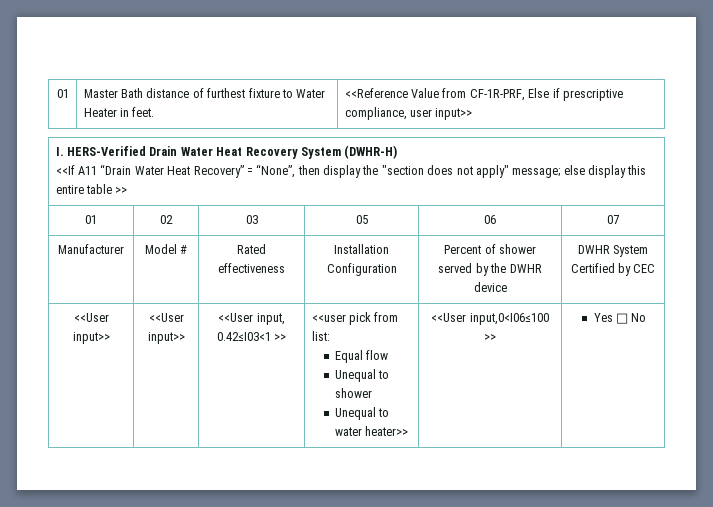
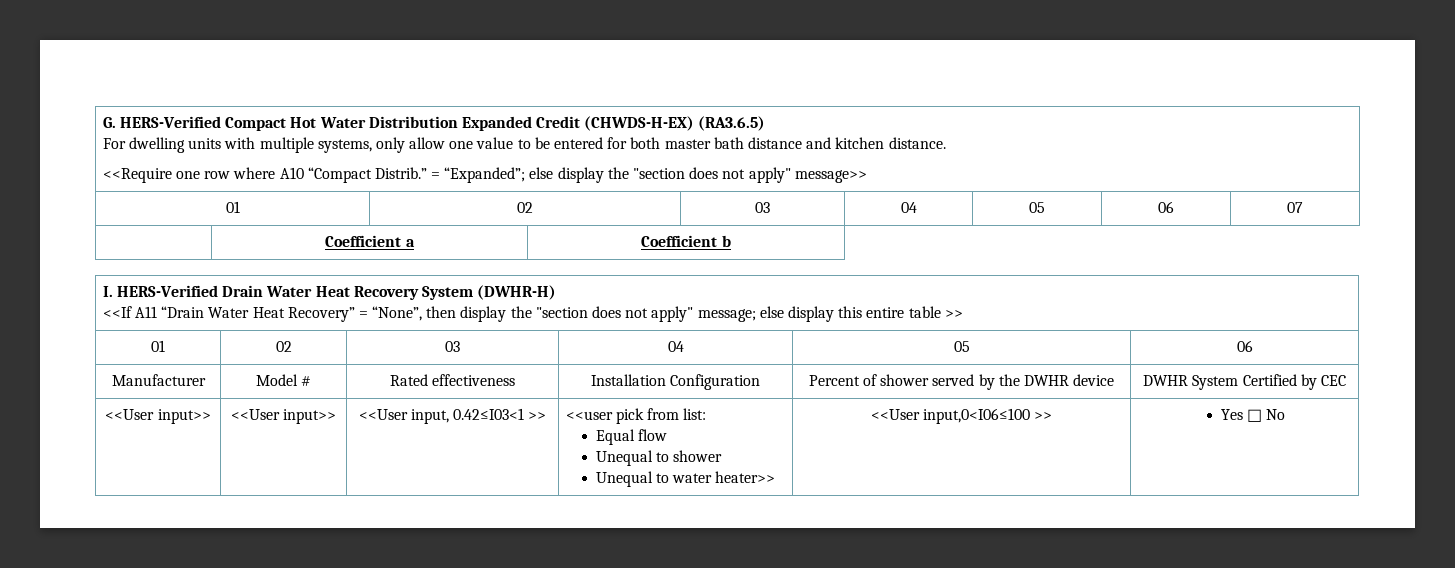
- 01 | Master Bath distance of furthest fixture to Water Heater in feet. | <<Reference Value from CF-1R-PRF, Else if prescriptive compliance, user input>>
+ G. HERS-Verified Compact Hot Water Distribution Expanded Credit (CHWDS-H-EX) (RA3.6.5)
+ For dwelling units with multiple systems, only allow one value to be entered for both master bath distance and kitchen distance.
+ <<Require one row where A10 “Compact Distrib.” = “Expanded”; else display the "section does not apply" message>>
+ 01 | 02 | 03 | 04 | 05 | 06 | 07
+ | Coefficient a | Coefficient b
  I. HERS-Verified Drain Water Heat Recovery System (DWHR-H)
  <<If A11 “Drain Water Heat Recovery” = “None”, then display the "section does not apply" message; else display this entire table >>
- 01 | 02 | 03 | 05 | 06 | 07
+ 01 | 02 | 03 | 04 | 05 | 06

